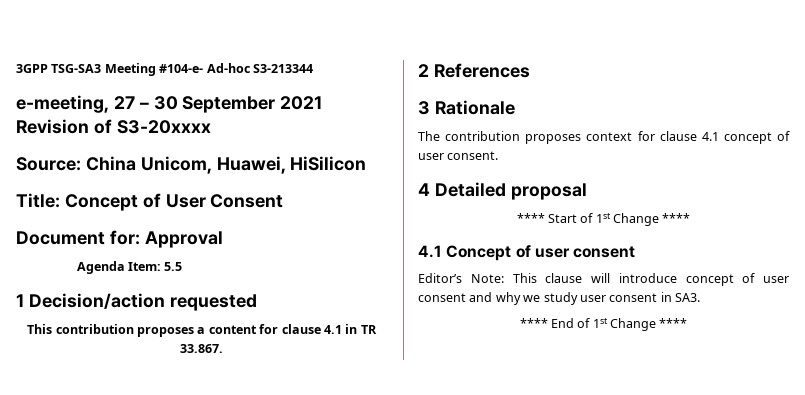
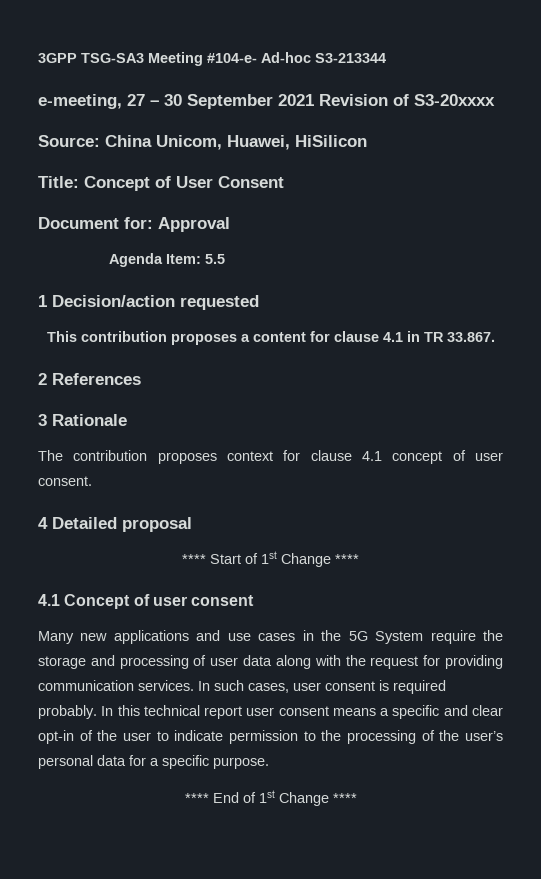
- Editor’s Note: This clause will introduce concept of user consent and why we study user consent in SA3.
+ Many new applications and use cases in the 5G System require the storage and processing of user data along with the request for providing communication services. In such cases, user consent is required probably. In this technical report user consent means a specific and clear opt-in of the user to indicate permission to the processing of the user’s personal data for a specific purpose.

